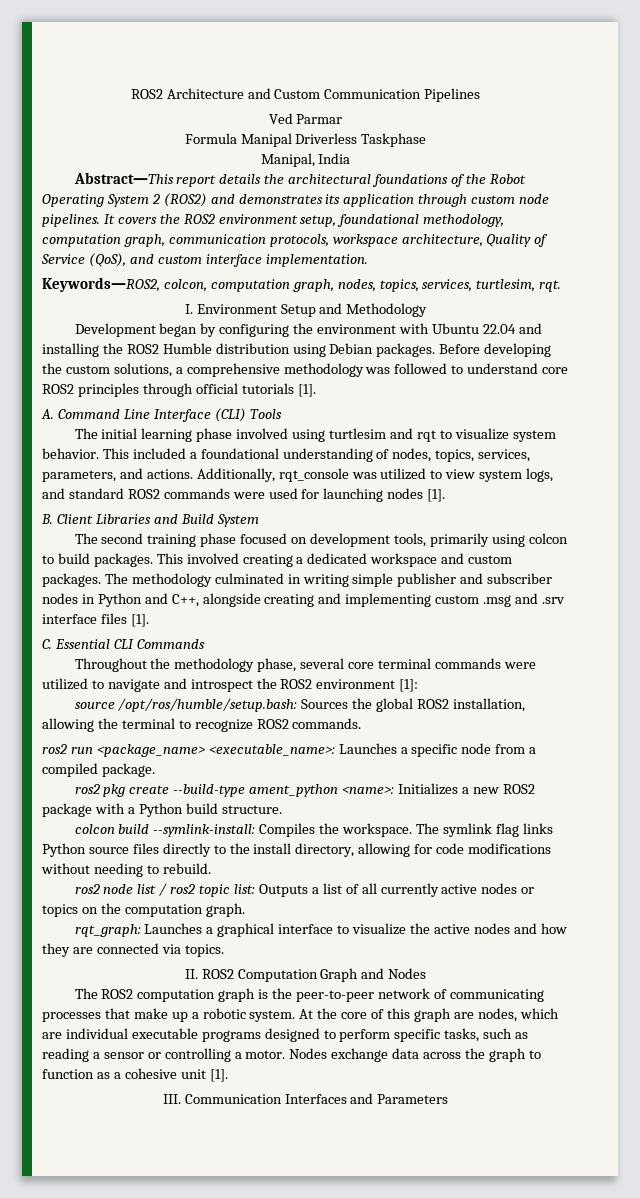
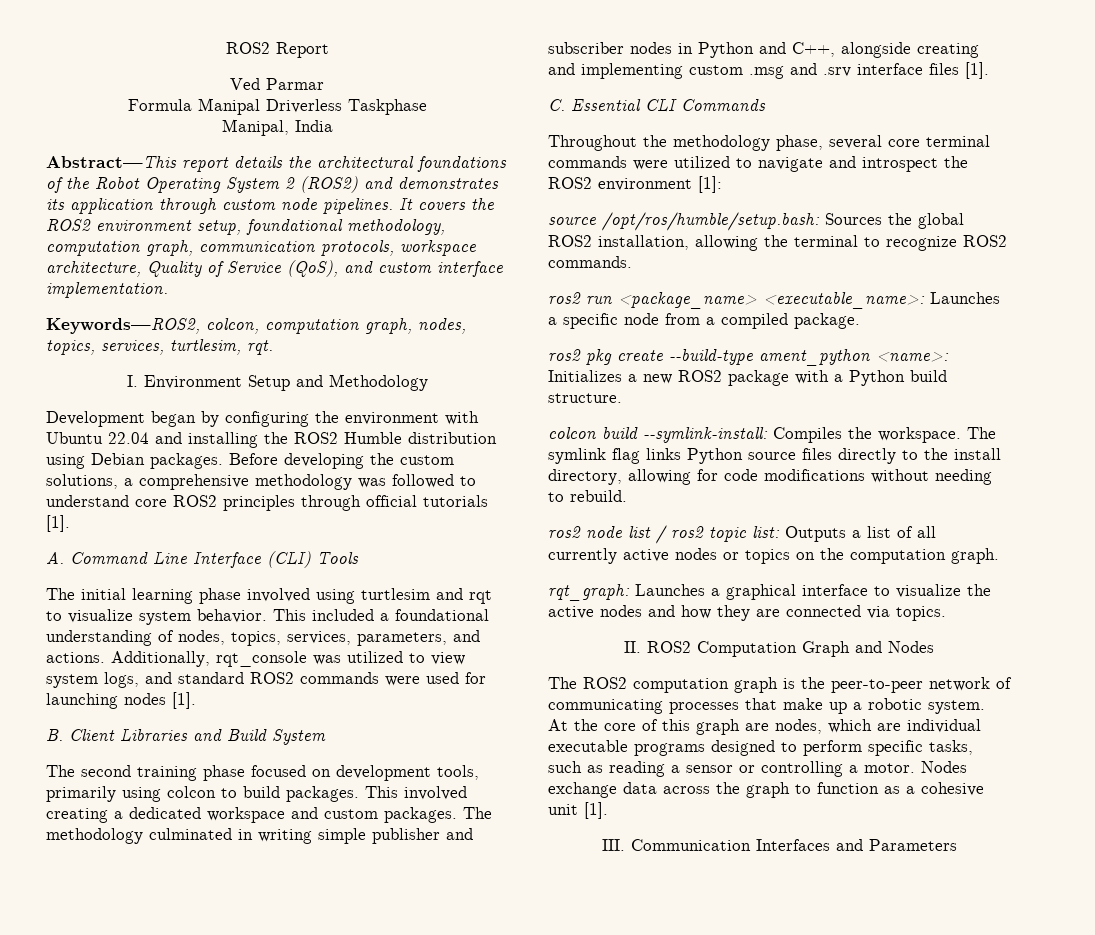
- ROS2 Architecture and Custom Communication Pipelines
+ ROS2 Report

